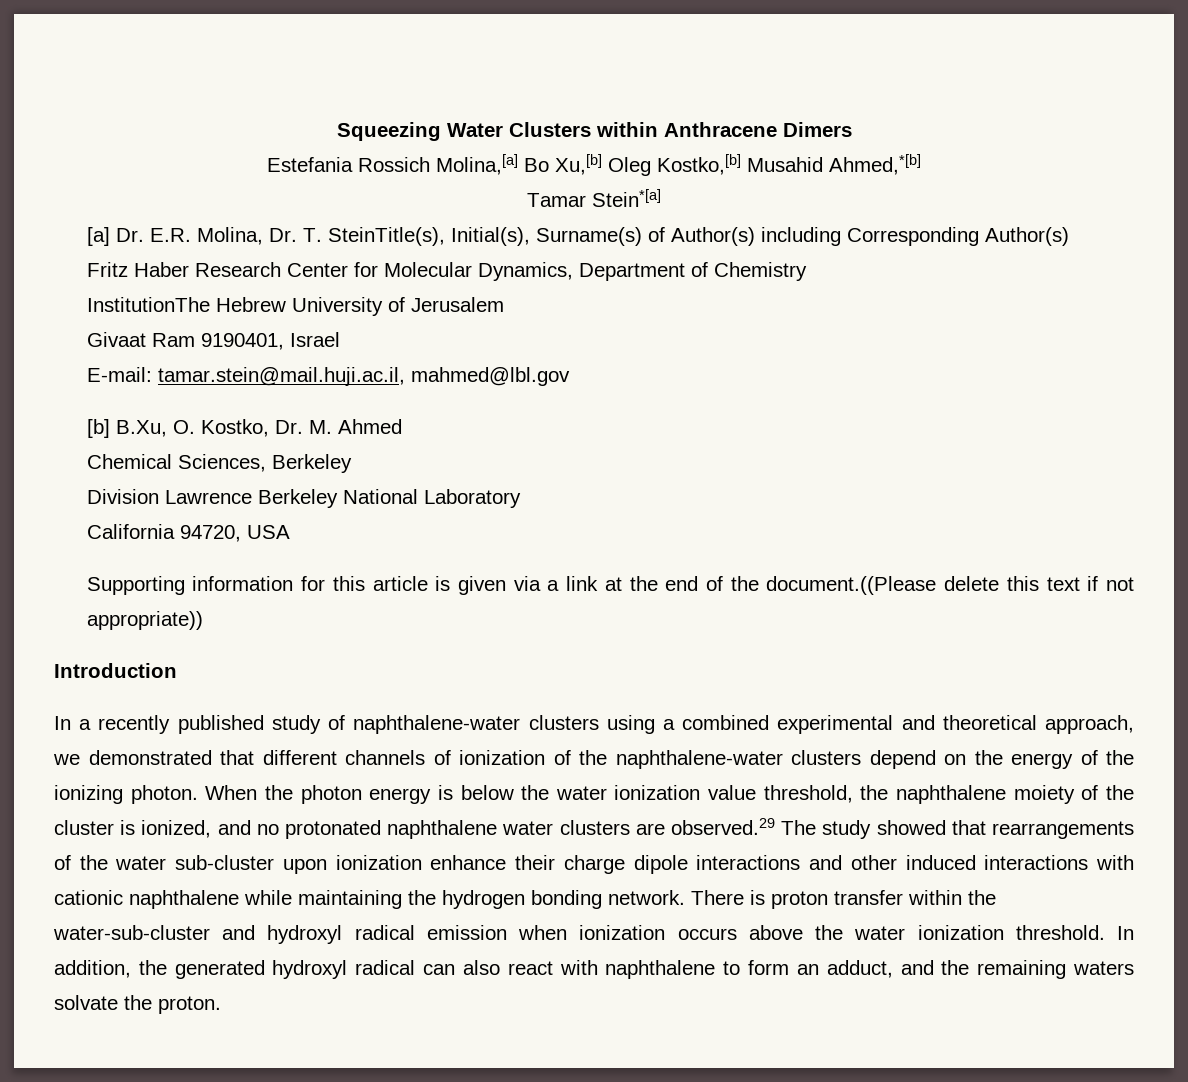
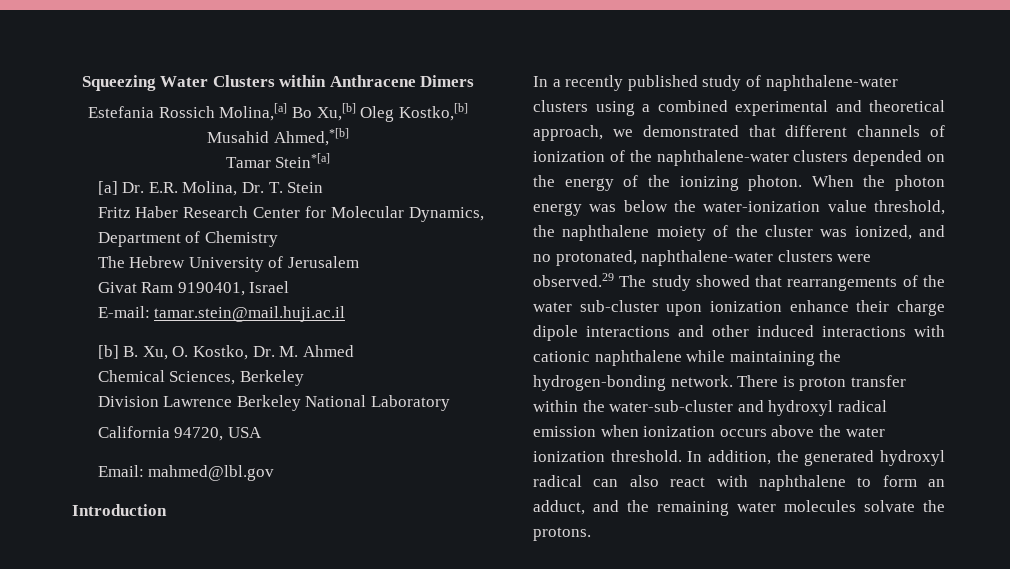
- [a] Dr. E.R. Molina, Dr. T. SteinTitle(s), Initial(s), Surname(s) of Author(s) including Corresponding Author(s)
+ [a] Dr. E.R. Molina, Dr. T. Stein
- InstitutionThe Hebrew University of Jerusalem
+ The Hebrew University of Jerusalem
- Givaat Ram 9190401, Israel
+ Givat Ram 9190401, Israel
- E-mail: tamar.stein@mail.huji.ac.il, mahmed@lbl.gov
+ E-mail: tamar.stein@mail.huji.ac.il
- [b] B.Xu, O. Kostko, Dr. M. Ahmed
+ [b] B. Xu, O. Kostko, Dr. M. Ahmed
- Supporting information for this article is given via a link at the end of the document.((Please delete this text if not appropriate))
+ Email: mahmed@lbl.gov
- In a recently published study of naphthalene-water clusters using a combined experimental and theoretical approach, we demonstrated that different channels of ionization of the naphthalene-water clusters depend on the energy of the ionizing photon.
+ In a recently published study of naphthalene-water clusters using a combined experimental and theoretical approach, we demonstrated that different channels of ionization of the naphthalene-water clusters depended on the energy of the ionizing photon.
- When the photon energy is below the water ionization value threshold, the naphthalene moiety of the cluster is ionized, and no protonated naphthalene water clusters are observed.29 The study showed that rearrangements of the water sub-cluster upon ionization enhance their charge dipole interactions and other induced interactions with cationic naphthalene while maintaining the hydrogen bonding network.
+ When the photon energy was below the water-ionization value threshold, the naphthalene moiety of the cluster was ionized, and no protonated, naphthalene-water clusters were observed.29 The study showed that rearrangements of the water sub-cluster upon ionization enhance their charge dipole interactions and other induced interactions with cationic naphthalene while maintaining the hydrogen-bonding network.
- In addition, the generated hydroxyl radical can also react with naphthalene to form an adduct, and the remaining waters solvate the proton.
+ In addition, the generated hydroxyl radical can also react with naphthalene to form an adduct, and the remaining water molecules solvate the protons.

